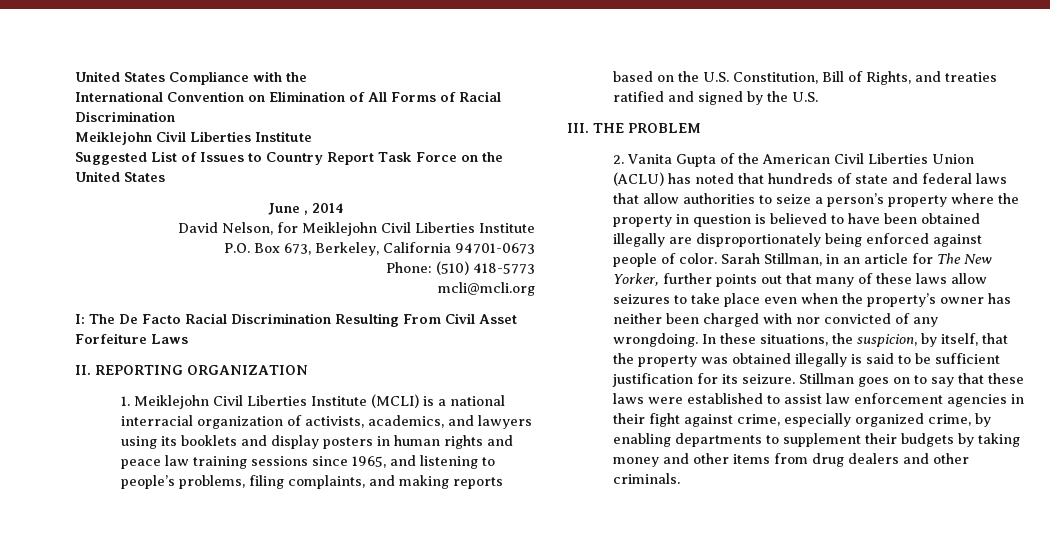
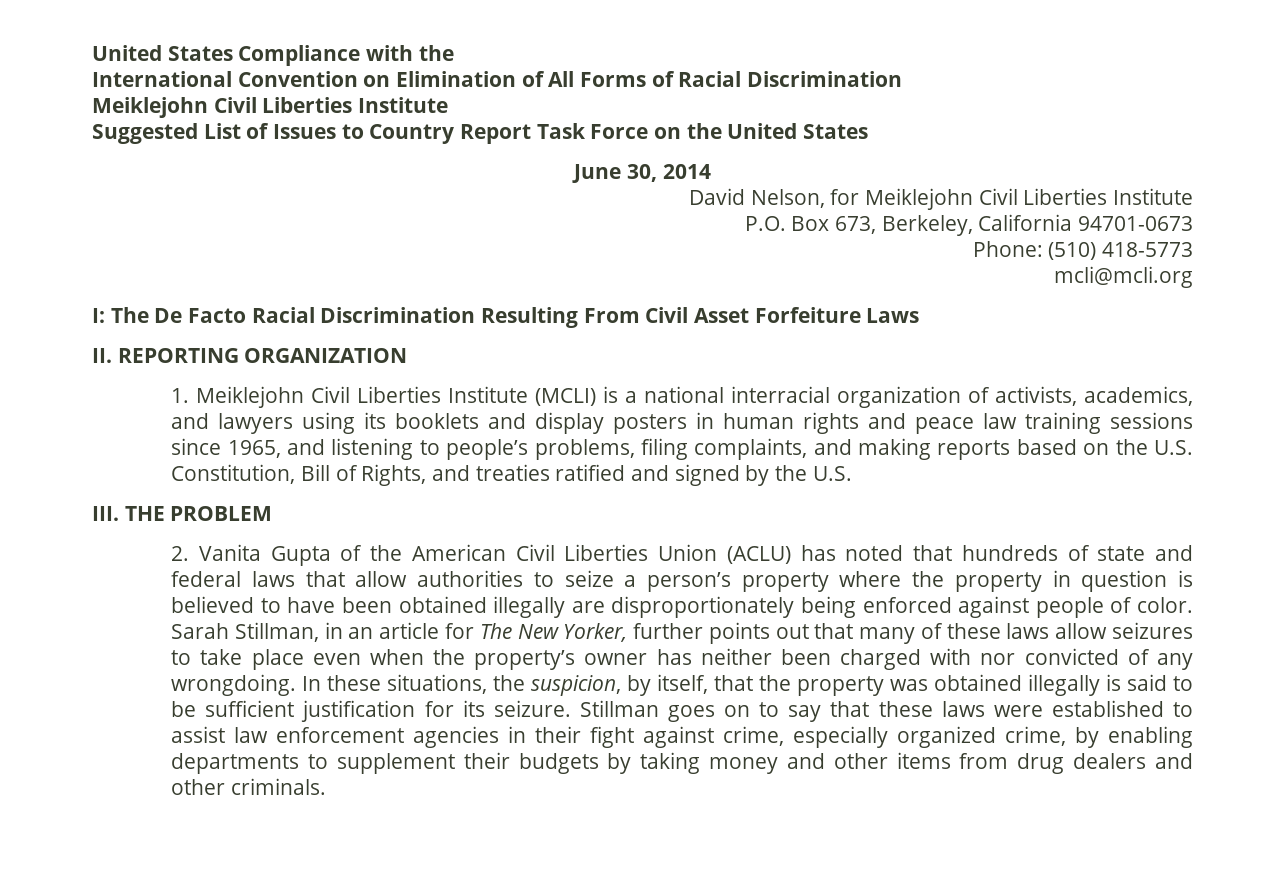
- June , 2014
+ June 30, 2014

